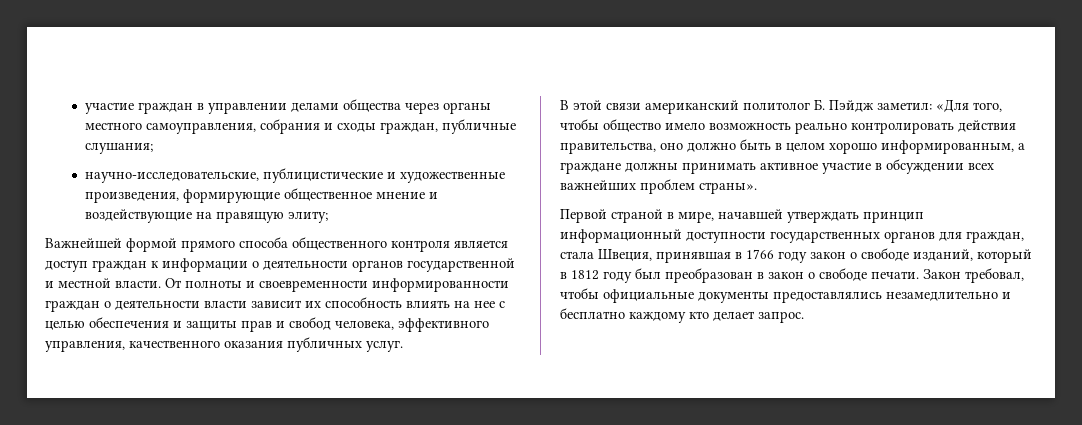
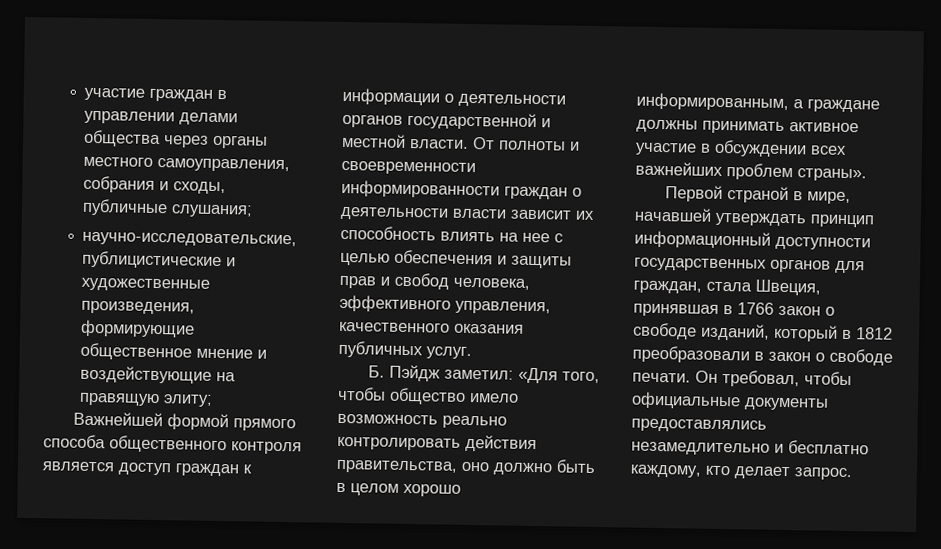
- участие граждан в управлении делами общества через органы местного самоуправления, собрания и сходы граждан, публичные слушания;
+ участие граждан в управлении делами общества через органы местного самоуправления, собрания и сходы, публичные слушания;
- В этой связи американский политолог Б. Пэйдж заметил: «Для того, чтобы общество имело возможность реально контролировать действия правительства, оно должно быть в целом хорошо информированным, а граждане должны принимать активное участие в обсуждении всех важнейших проблем страны».
+ Б. Пэйдж заметил: «Для того, чтобы общество имело возможность реально контролировать действия правительства, оно должно быть в целом хорошо информированным, а граждане должны принимать активное участие в обсуждении всех важнейших проблем страны».
- Первой страной в мире, начавшей утверждать принцип информационный доступности государственных органов для граждан, стала Швеция, принявшая в 1766 году закон о свободе изданий, который в 1812 году был преобразован в закон о свободе печати.
+ Первой страной в мире, начавшей утверждать принцип информационный доступности государственных органов для граждан, стала Швеция, принявшая в 1766 закон о свободе изданий, который в 1812 преобразовали в закон о свободе печати.
- Закон требовал, чтобы официальные документы предоставлялись незамедлительно и бесплатно каждому кто делает запрос.
+ Он требовал, чтобы официальные документы предоставлялись незамедлительно и бесплатно каждому, кто делает запрос.

